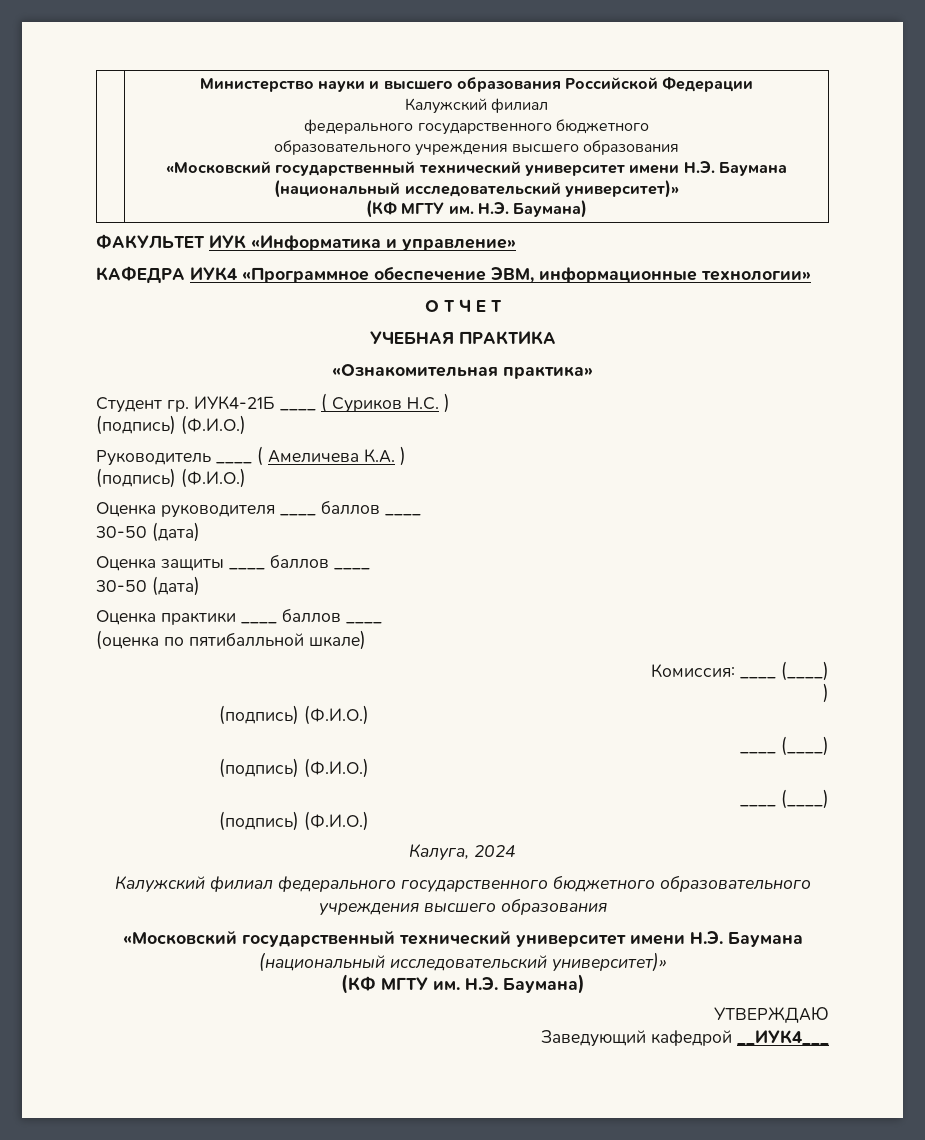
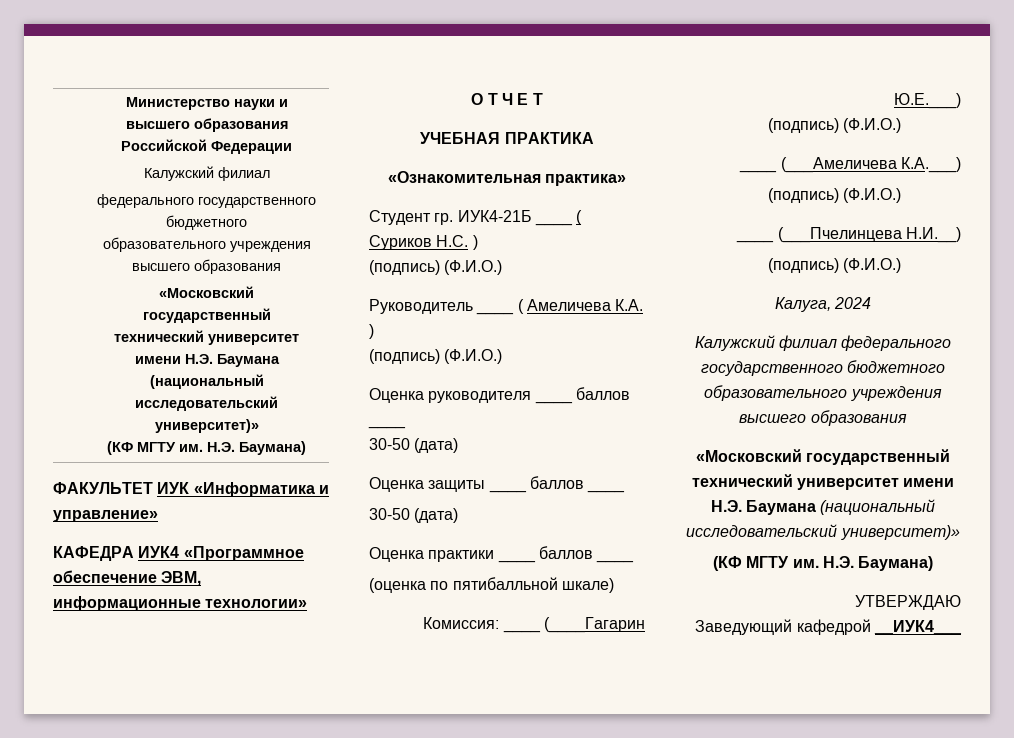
- Комиссия: ____ (____)
- )
+ Комиссия: ____ (____Гагарин Ю.Е.___)
  (подпись) (Ф.И.О.)
- ____ (____)
+ ____ (___Амеличева К.А.___)
  (подпись) (Ф.И.О.)
- ____ (____)
+ ____ (___Пчелинцева Н.И.__)

